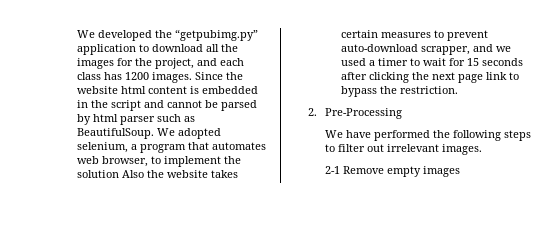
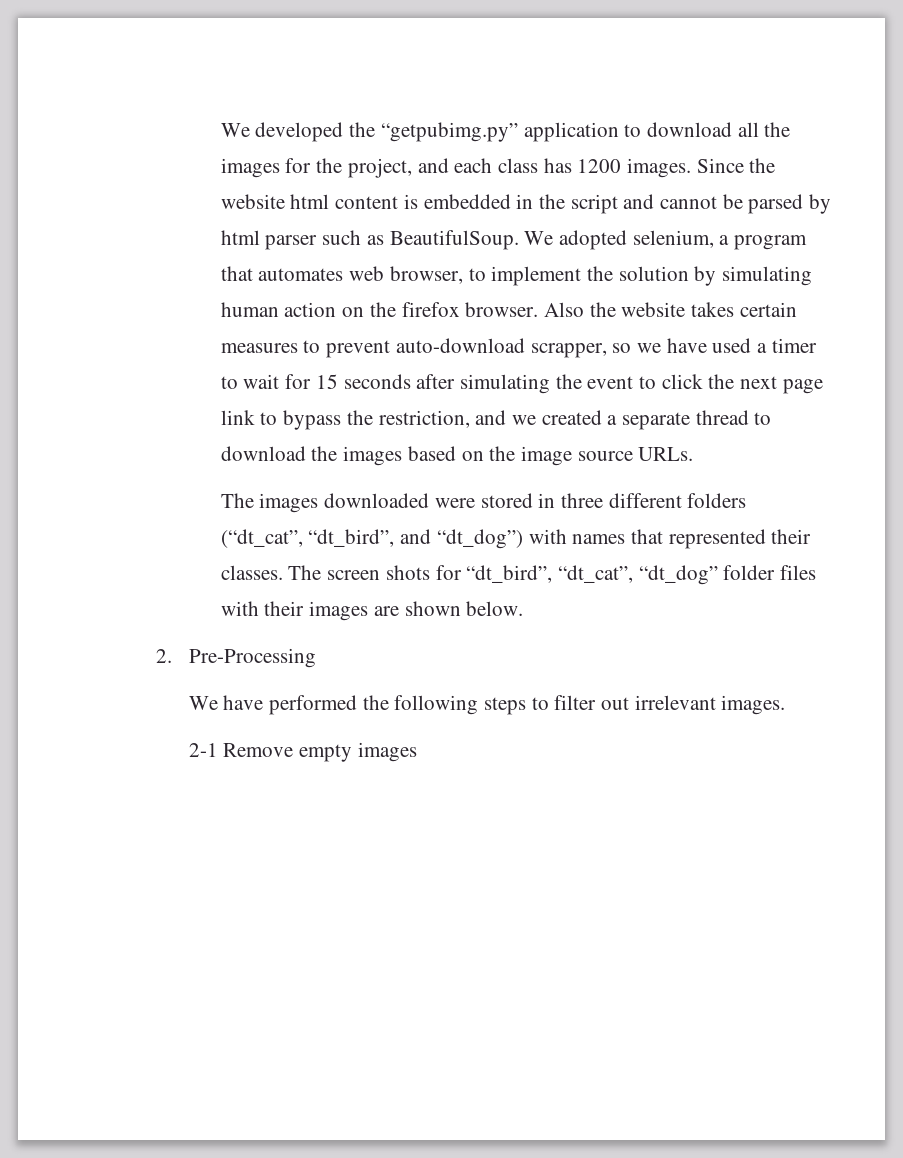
- We adopted selenium, a program that automates web browser, to implement the solution Also the website takes certain measures to prevent auto-download scrapper, and we used a timer to wait for 15 seconds after clicking the next page link to bypass the restriction.
+ We adopted selenium, a program that automates web browser, to implement the solution by simulating human action on the firefox browser. Also the website takes certain measures to prevent auto-download scrapper, so we have used a timer to wait for 15 seconds after simulating the event to click the next page link to bypass the restriction, and we created a separate thread to download the images based on the image source URLs.
+ The images downloaded were stored in three different folders (“dt_cat”, “dt_bird”, and “dt_dog”) with names that represented their classes. The screen shots for “dt_bird”, “dt_cat”, “dt_dog” folder files with their images are shown below.

